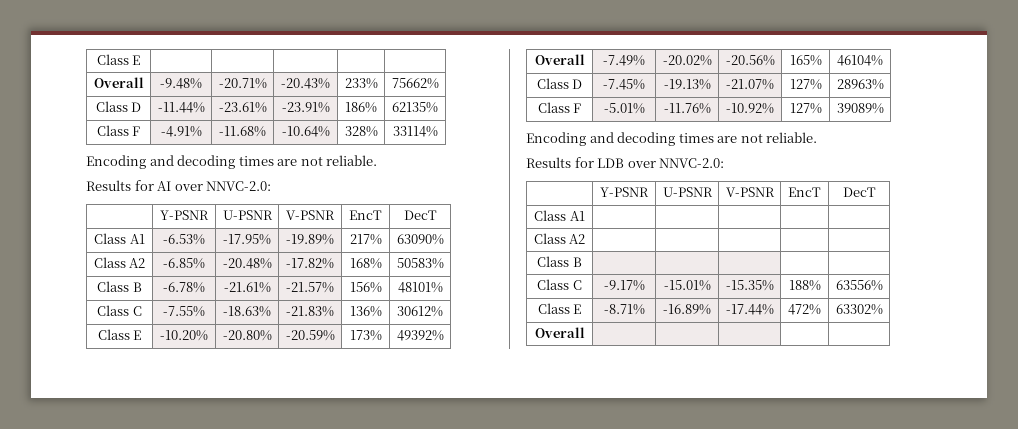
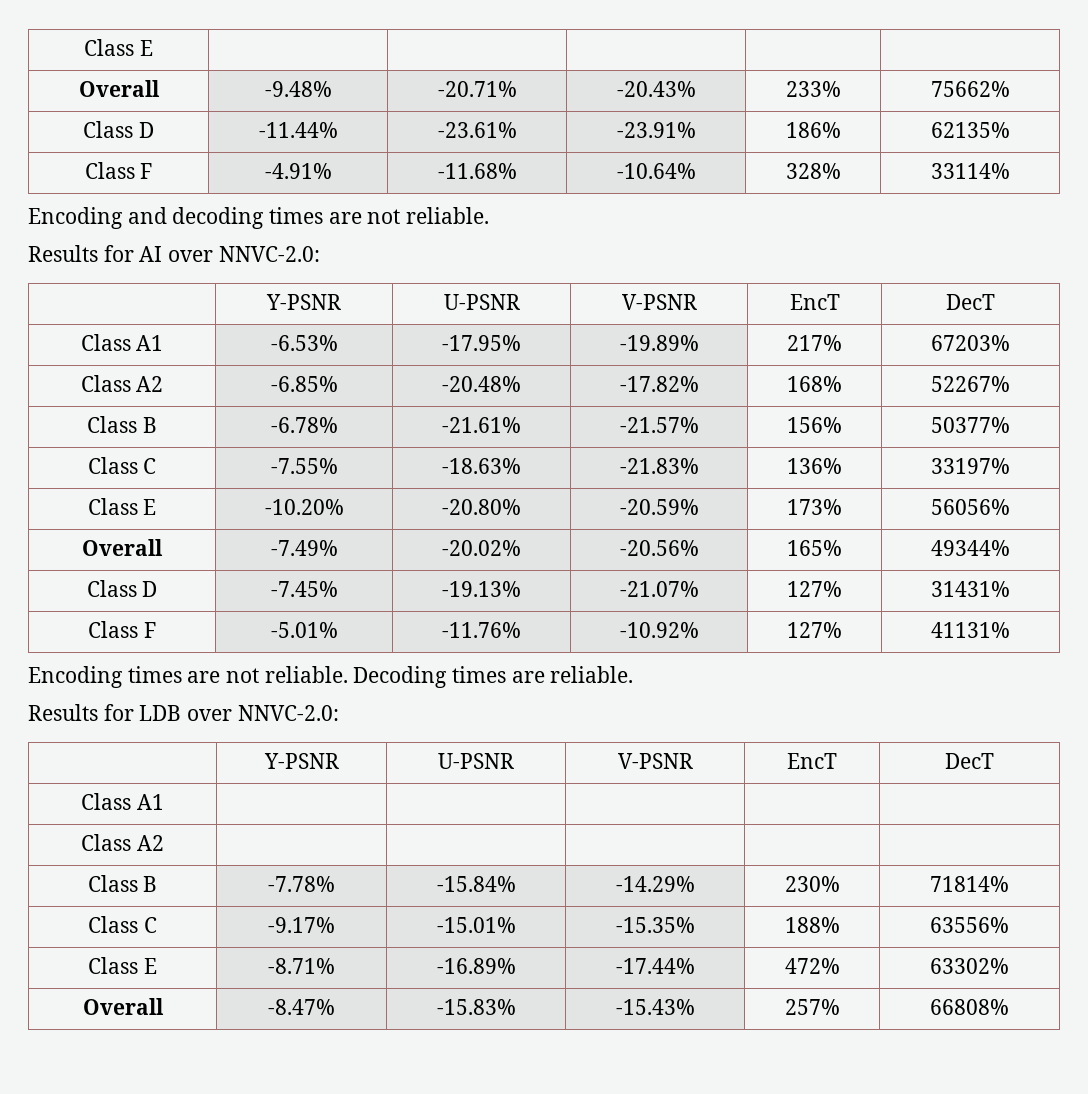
- Class A1 | -6.53% | -17.95% | -19.89% | 217% | 63090%
+ Class A1 | -6.53% | -17.95% | -19.89% | 217% | 67203%
- Class A2 | -6.85% | -20.48% | -17.82% | 168% | 50583%
+ Class A2 | -6.85% | -20.48% | -17.82% | 168% | 52267%
- Class B | -6.78% | -21.61% | -21.57% | 156% | 48101%
+ Class B | -6.78% | -21.61% | -21.57% | 156% | 50377%
- Class C | -7.55% | -18.63% | -21.83% | 136% | 30612%
+ Class C | -7.55% | -18.63% | -21.83% | 136% | 33197%
- Class E | -10.20% | -20.80% | -20.59% | 173% | 49392%
+ Class E | -10.20% | -20.80% | -20.59% | 173% | 56056%
- Overall | -7.49% | -20.02% | -20.56% | 165% | 46104%
+ Overall | -7.49% | -20.02% | -20.56% | 165% | 49344%
- Class D | -7.45% | -19.13% | -21.07% | 127% | 28963%
+ Class D | -7.45% | -19.13% | -21.07% | 127% | 31431%
- Class F | -5.01% | -11.76% | -10.92% | 127% | 39089%
- Encoding and decoding times are not reliable.
+ Class F | -5.01% | -11.76% | -10.92% | 127% | 41131%
+ Encoding times are not reliable. Decoding times are reliable.
- Class B | | | | |
+ Class B | -7.78% | -15.84% | -14.29% | 230% | 71814%
- Overall | | | | |
+ Overall | -8.47% | -15.83% | -15.43% | 257% | 66808%

